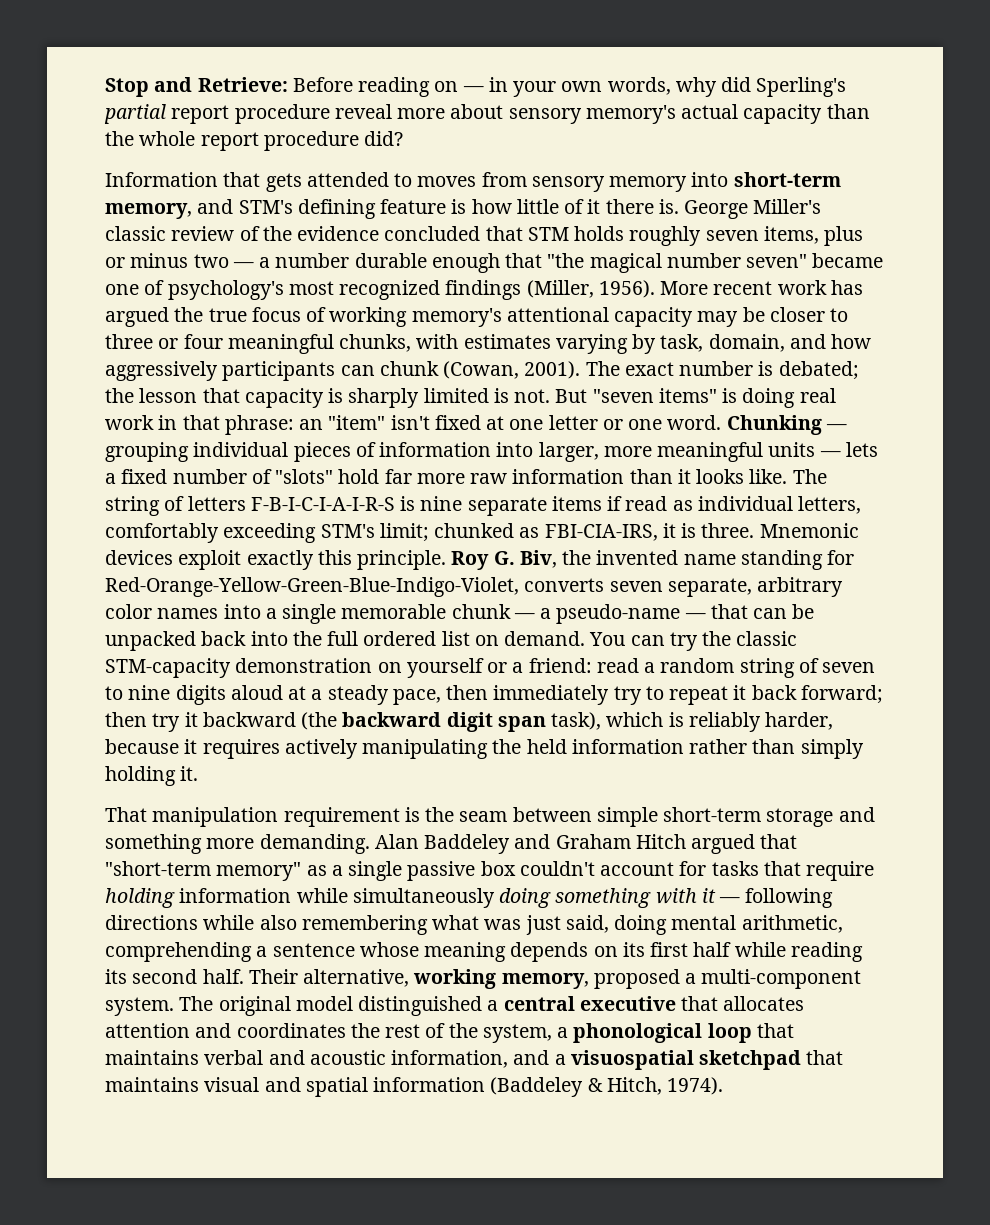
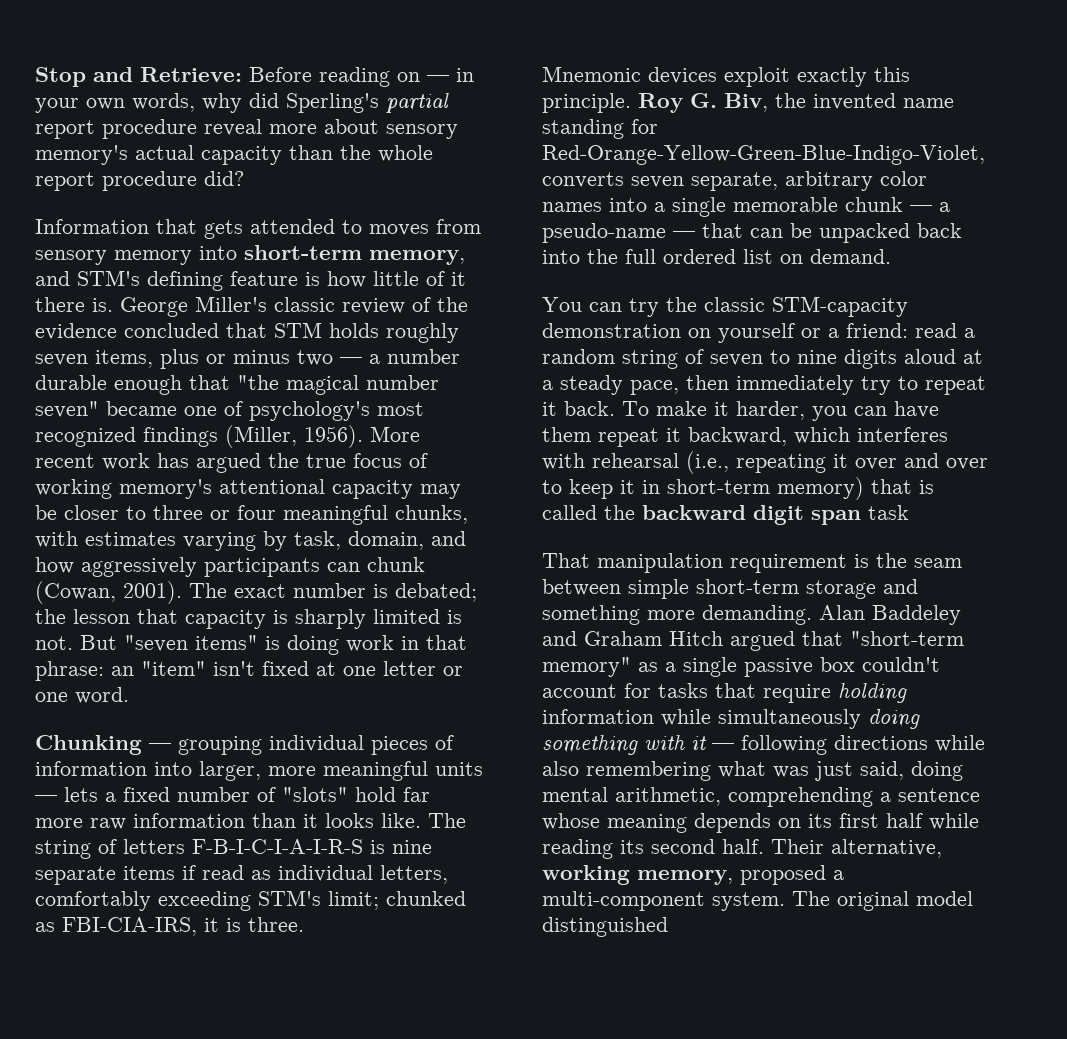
- But "seven items" is doing real work in that phrase: an "item" isn't fixed at one letter or one word. Chunking — grouping individual pieces of information into larger, more meaningful units — lets a fixed number of "slots" hold far more raw information than it looks like.
+ But "seven items" is doing work in that phrase: an "item" isn't fixed at one letter or one word.
+ Chunking — grouping individual pieces of information into larger, more meaningful units — lets a fixed number of "slots" hold far more raw information than it looks like.
- The string of letters F-B-I-C-I-A-I-R-S is nine separate items if read as individual letters, comfortably exceeding STM's limit; chunked as FBI-CIA-IRS, it is three. Mnemonic devices exploit exactly this principle.
+ The string of letters F-B-I-C-I-A-I-R-S is nine separate items if read as individual letters, comfortably exceeding STM's limit; chunked as FBI-CIA-IRS, it is three.
+ Mnemonic devices exploit exactly this principle.
- Roy G. Biv, the invented name standing for Red-Orange-Yellow-Green-Blue-Indigo-Violet, converts seven separate, arbitrary color names into a single memorable chunk — a pseudo-name — that can be unpacked back into the full ordered list on demand. You can try the classic STM-capacity demonstration on yourself or a friend:
+ Roy G. Biv, the invented name standing for Red-Orange-Yellow-Green-Blue-Indigo-Violet, converts seven separate, arbitrary color names into a single memorable chunk — a pseudo-name — that can be unpacked back into the full ordered list on demand.
+ You can try the classic STM-capacity demonstration on yourself or a friend:
- read a random string of seven to nine digits aloud at a steady pace, then immediately try to repeat it back forward; then try it backward (the backward digit span task), which is reliably harder, because it requires actively manipulating the held information rather than simply holding it.
+ read a random string of seven to nine digits aloud at a steady pace, then immediately try to repeat it back. To make it harder, you can have them repeat it backward, which interferes with rehearsal (i.e., repeating it over and over to keep it in short-term memory) that is called the backward digit span task
- The original model distinguished a central executive that allocates attention and coordinates the rest of the system, a phonological loop that maintains verbal and acoustic information, and a visuospatial sketchpad that maintains visual and spatial information (Baddeley & Hitch, 1974).
+ The original model distinguished

